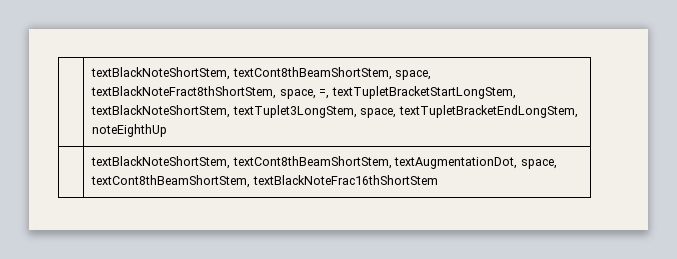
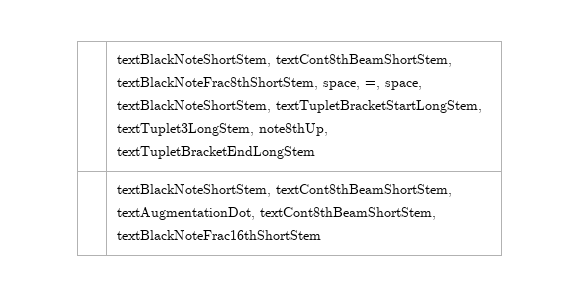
- | textBlackNoteShortStem, textCont8thBeamShortStem, space, textBlackNoteFract8thShortStem, space, =, textTupletBracketStartLongStem, textBlackNoteShortStem, textTuplet3LongStem, space, textTupletBracketEndLongStem, noteEighthUp
+ | textBlackNoteShortStem, textCont8thBeamShortStem, textBlackNoteFrac8thShortStem, space, =, space, textBlackNoteShortStem, textTupletBracketStartLongStem, textTuplet3LongStem, note8thUp, textTupletBracketEndLongStem
- | textBlackNoteShortStem, textCont8thBeamShortStem, textAugmentationDot, space, textCont8thBeamShortStem, textBlackNoteFrac16thShortStem
+ | textBlackNoteShortStem, textCont8thBeamShortStem, textAugmentationDot, textCont8thBeamShortStem, textBlackNoteFrac16thShortStem

